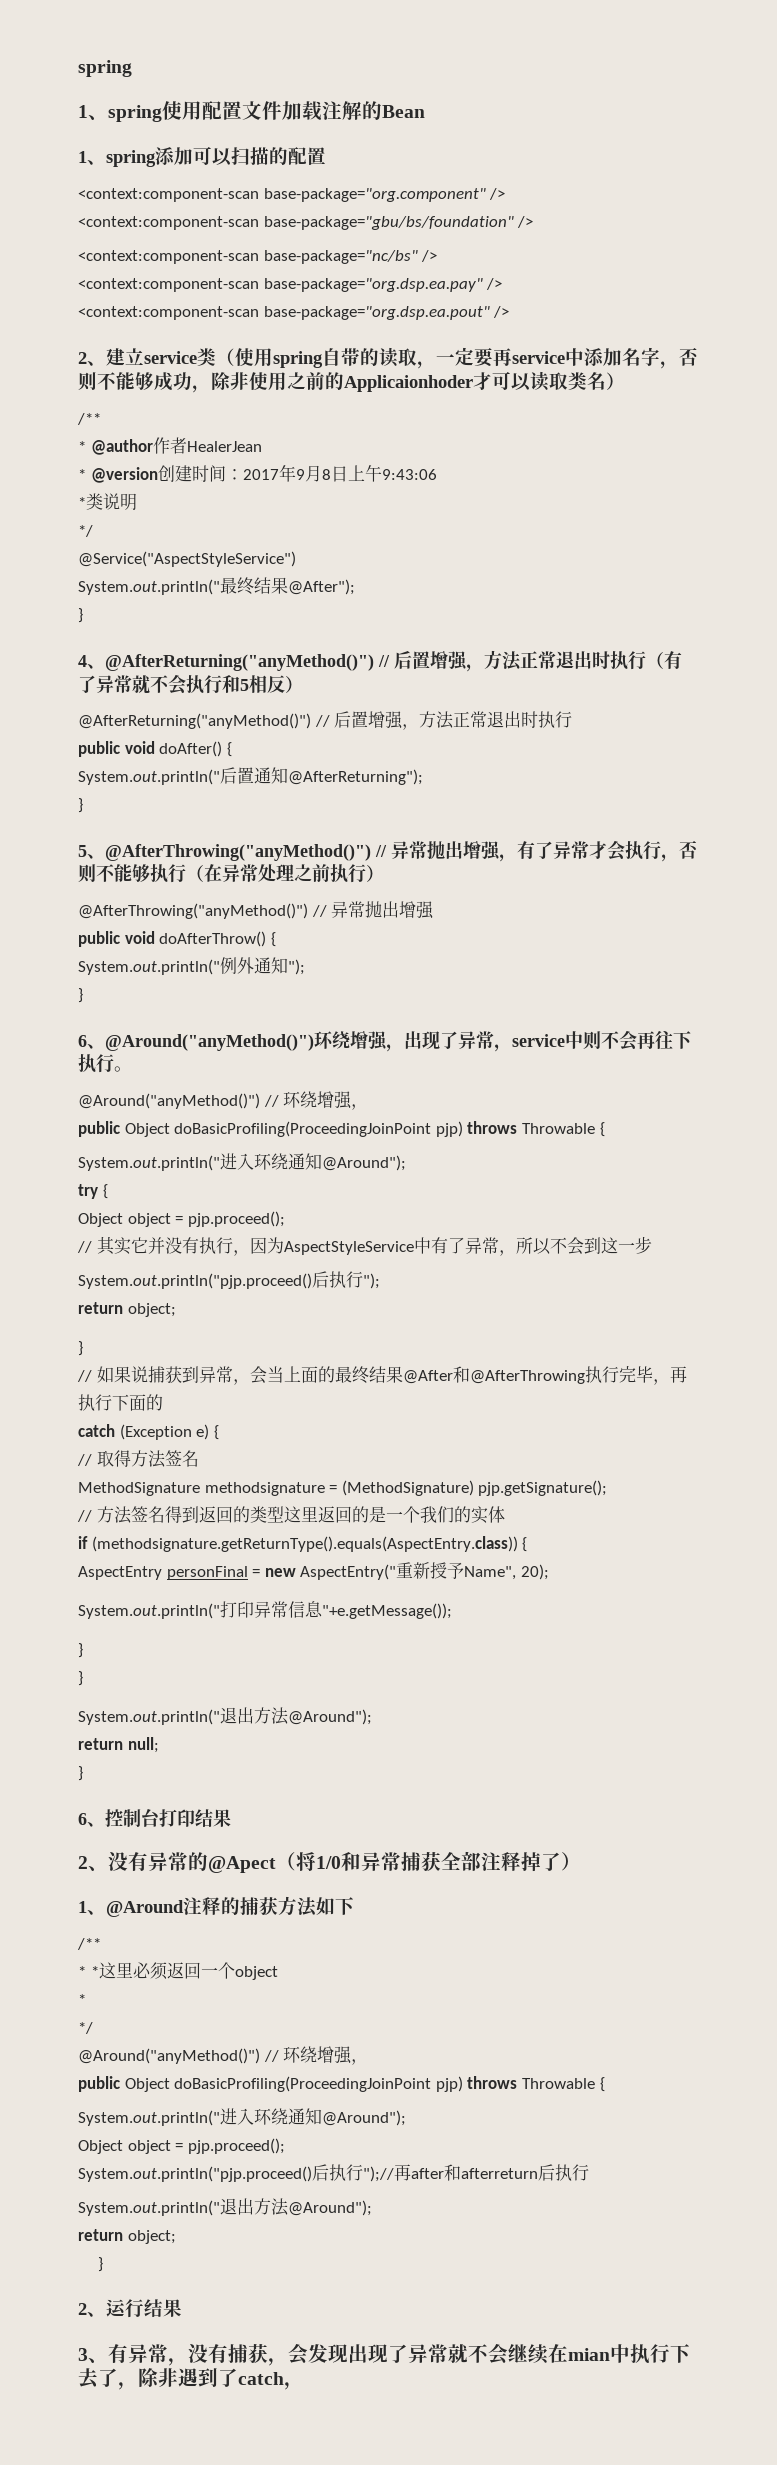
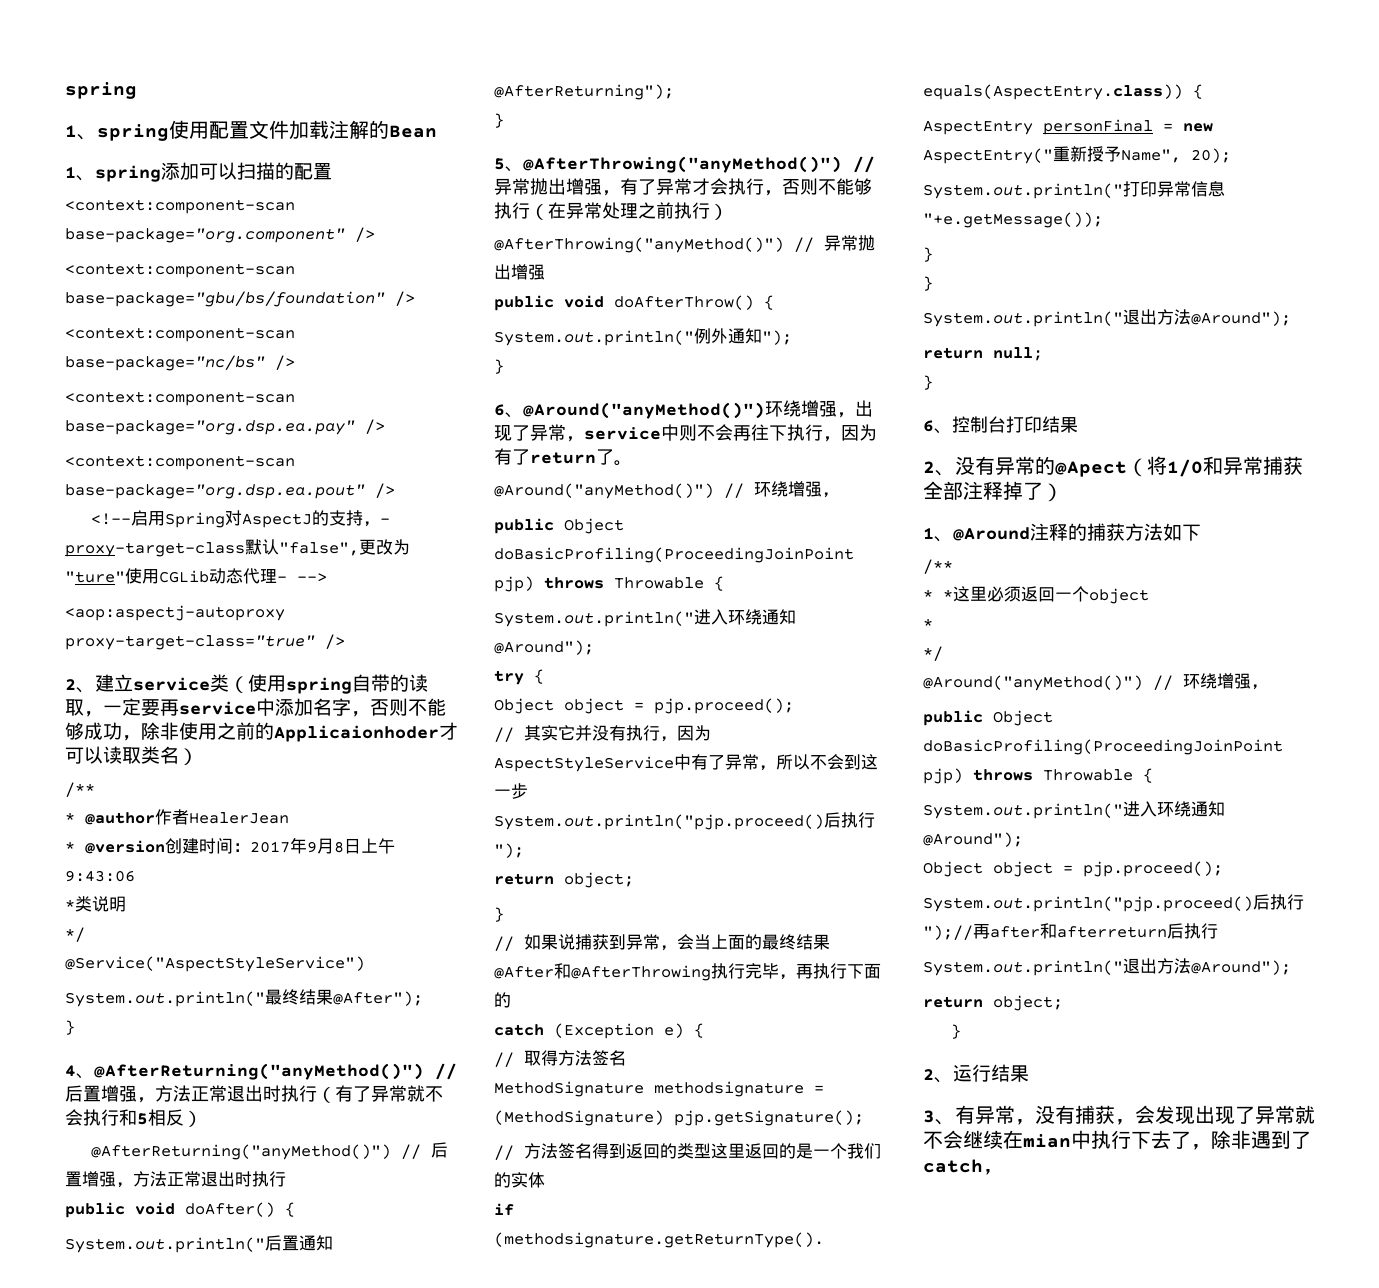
+ <!--启用Spring对AspectJ的支持，- proxy-target-class默认"false",更改为"ture"使用CGLib动态代理- -->
+ <aop:aspectj-autoproxy proxy-target-class="true" />
- 6、@Around("anyMethod()")环绕增强，出现了异常，service中则不会再往下执行。
+ 6、@Around("anyMethod()")环绕增强，出现了异常，service中则不会再往下执行，因为有了return了。

